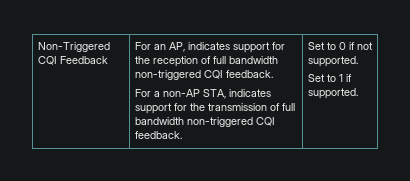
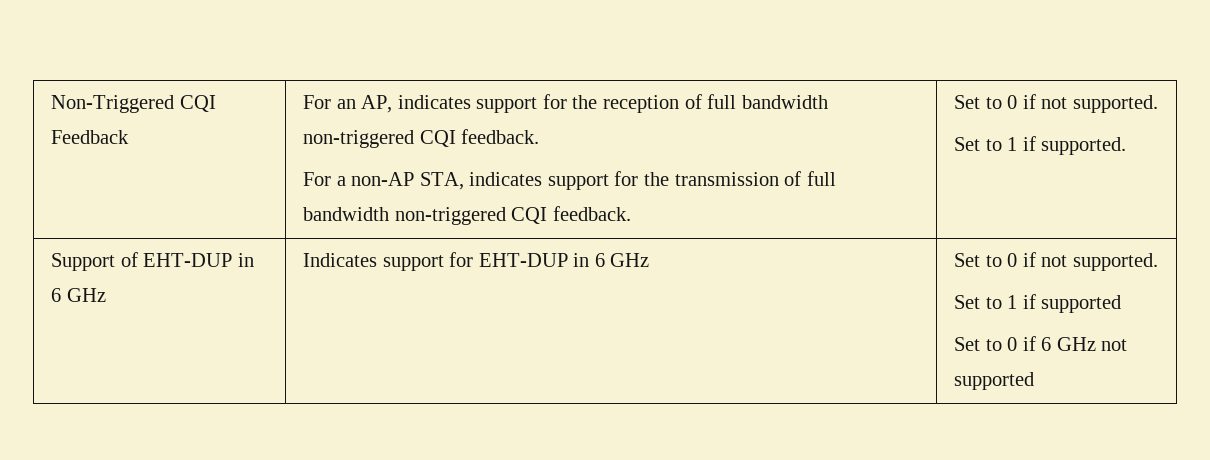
+ Support of EHT-DUP in 6 GHz | Indicates support for EHT-DUP in 6 GHz | Set to 0 if not supported.
+ Set to 1 if supported
+ Set to 0 if 6 GHz not supported

